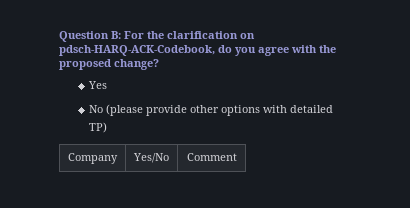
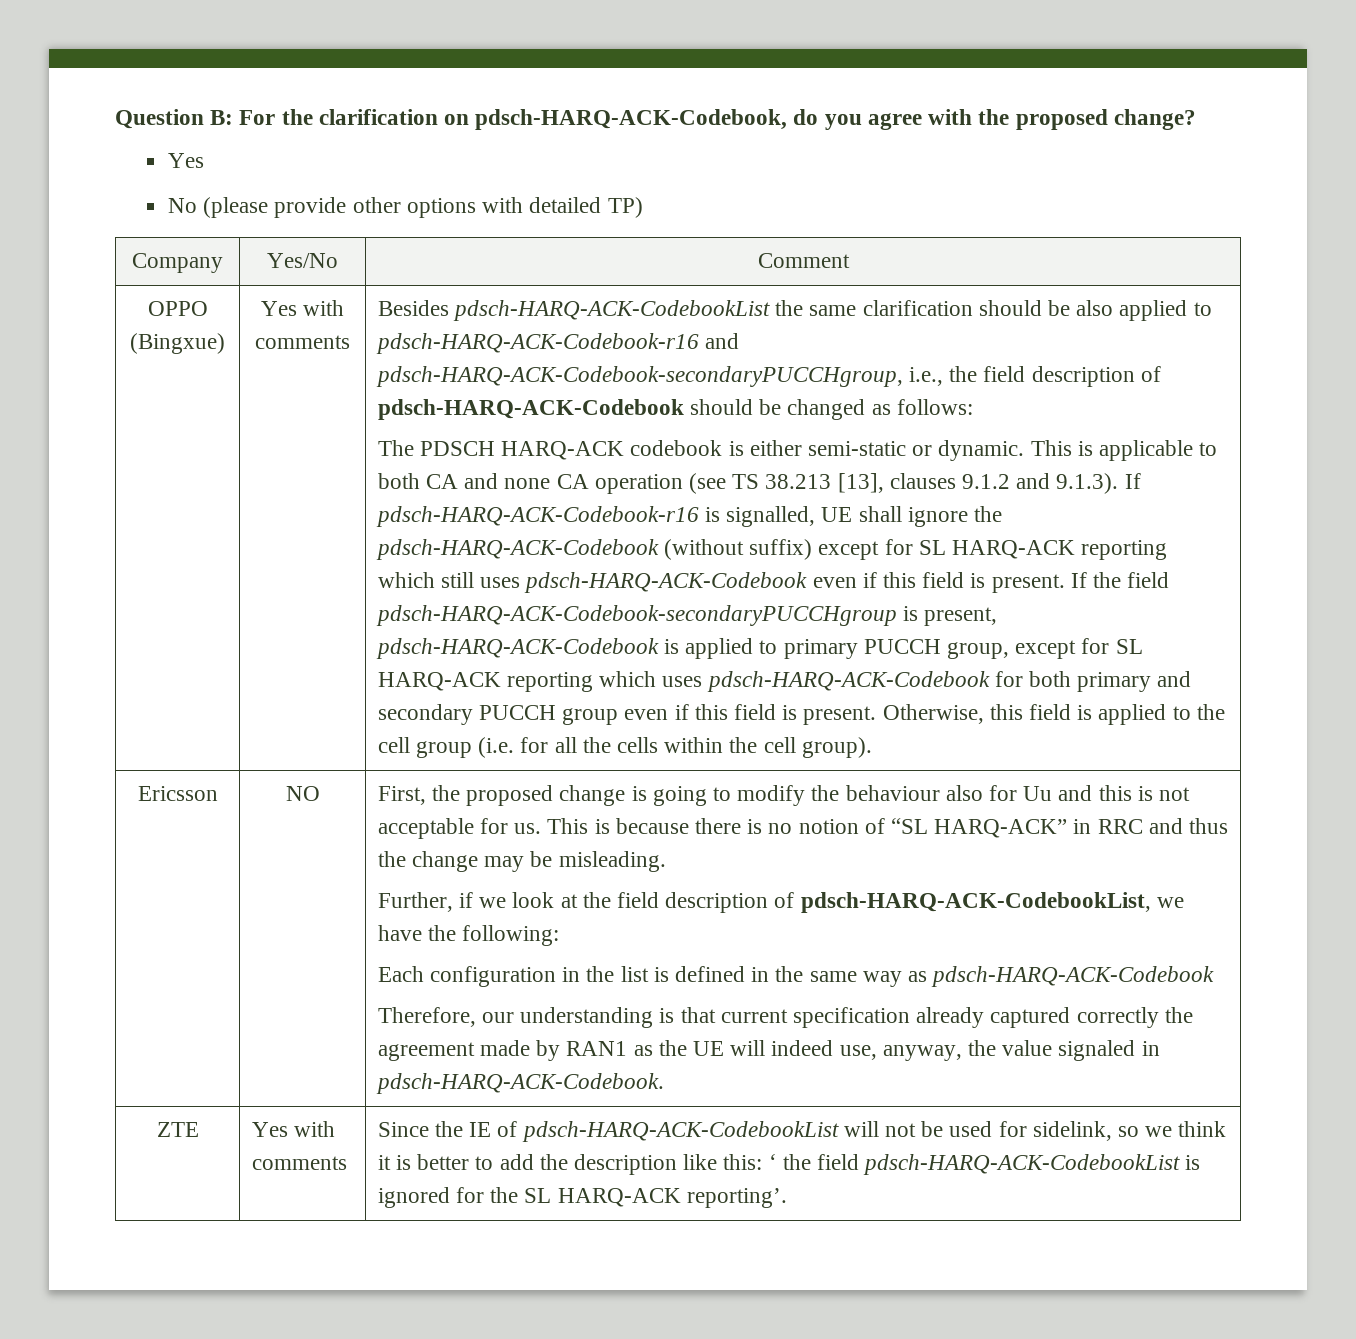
+ OPPO (Bingxue) | Yes with comments | Besides pdsch-HARQ-ACK-CodebookList the same clarification should be also applied to pdsch-HARQ-ACK-Codebook-r16 and pdsch-HARQ-ACK-Codebook-secondaryPUCCHgroup, i.e., the field description of pdsch-HARQ-ACK-Codebook should be changed as follows:
+ The PDSCH HARQ-ACK codebook is either semi-static or dynamic. This is applicable to both CA and none CA operation (see TS 38.213 [13], clauses 9.1.2 and 9.1.3). If pdsch-HARQ-ACK-Codebook-r16 is signalled, UE shall ignore the pdsch-HARQ-ACK-Codebook (without suffix) except for SL HARQ-ACK reporting which still uses pdsch-HARQ-ACK-Codebook even if this field is present. If the field pdsch-HARQ-ACK-Codebook-secondaryPUCCHgroup is present, pdsch-HARQ-ACK-Codebook is applied to primary PUCCH group, except for SL HARQ-ACK reporting which uses pdsch-HARQ-ACK-Codebook for both primary and secondary PUCCH group even if this field is present. Otherwise, this field is applied to the cell group (i.e. for all the cells within the cell group).
+ Ericsson | NO | First, the proposed change is going to modify the behaviour also for Uu and this is not acceptable for us. This is because there is no notion of “SL HARQ-ACK” in RRC and thus the change may be misleading.
+ Further, if we look at the field description of pdsch-HARQ-ACK-CodebookList, we have the following:
+ Each configuration in the list is defined in the same way as pdsch-HARQ-ACK-Codebook
+ Therefore, our understanding is that current specification already captured correctly the agreement made by RAN1 as the UE will indeed use, anyway, the value signaled in pdsch-HARQ-ACK-Codebook.
+ ZTE | Yes with comments | Since the IE of pdsch-HARQ-ACK-CodebookList will not be used for sidelink, so we think it is better to add the description like this: ‘ the field pdsch-HARQ-ACK-CodebookList is ignored for the SL HARQ-ACK reporting’.

